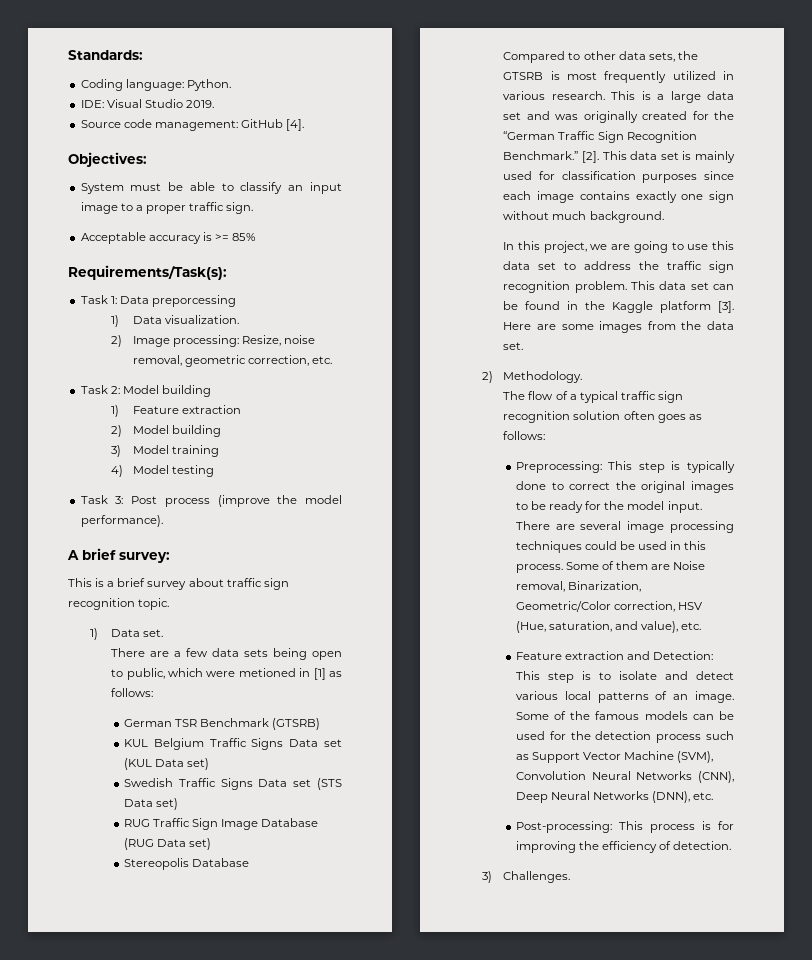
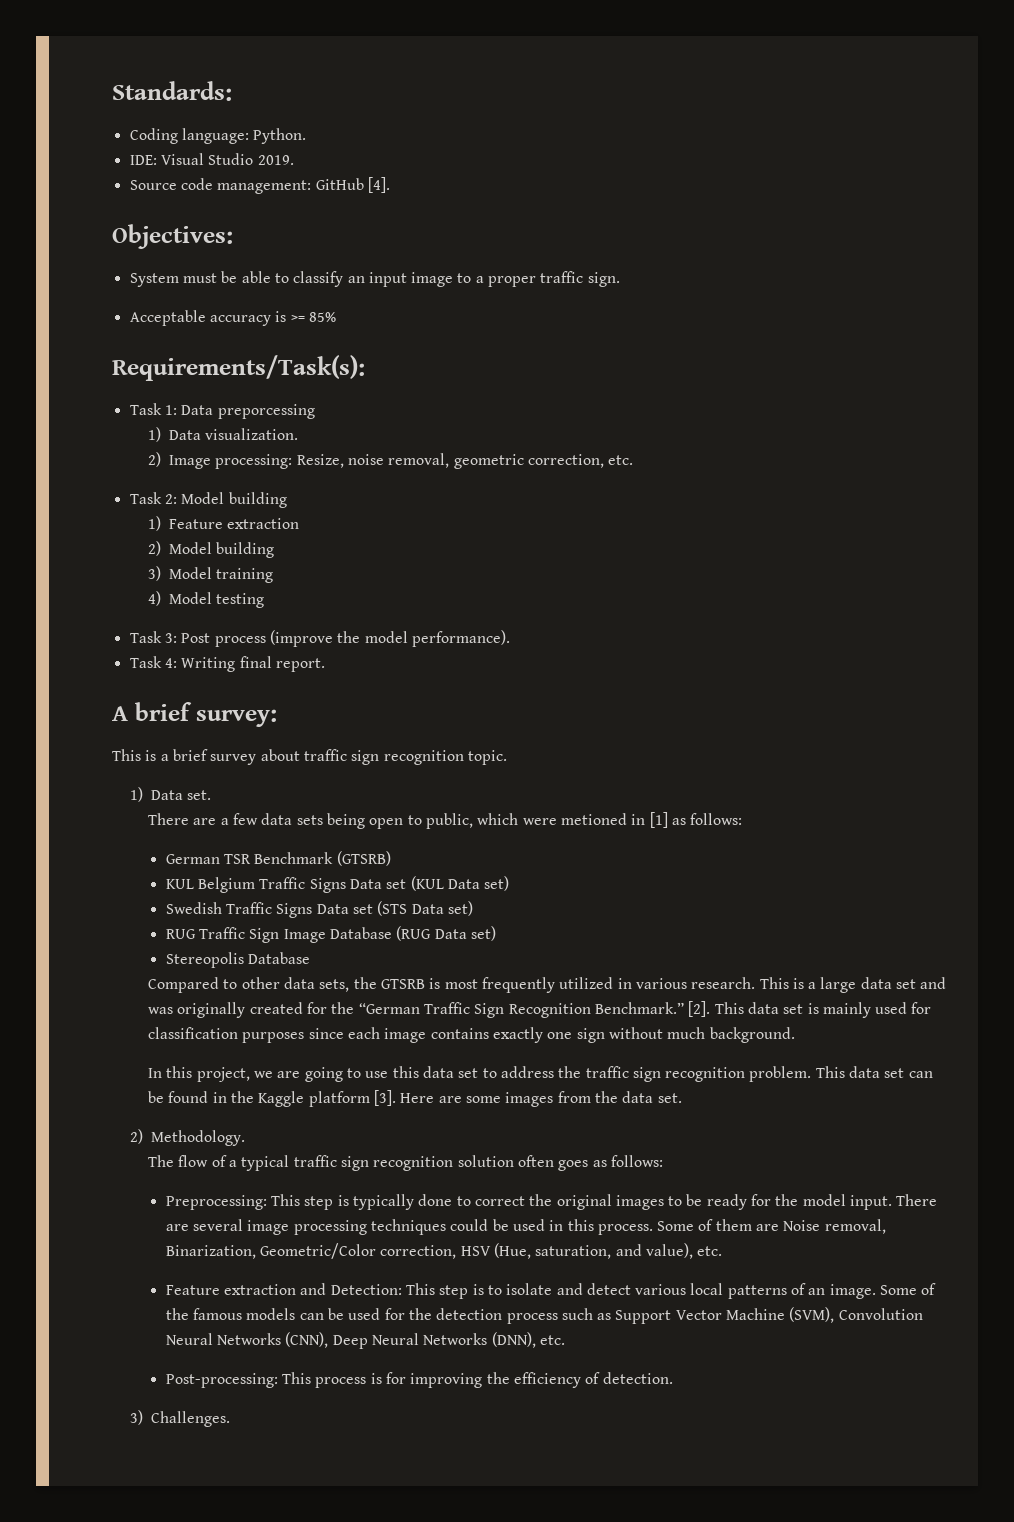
+ Task 4: Writing final report.

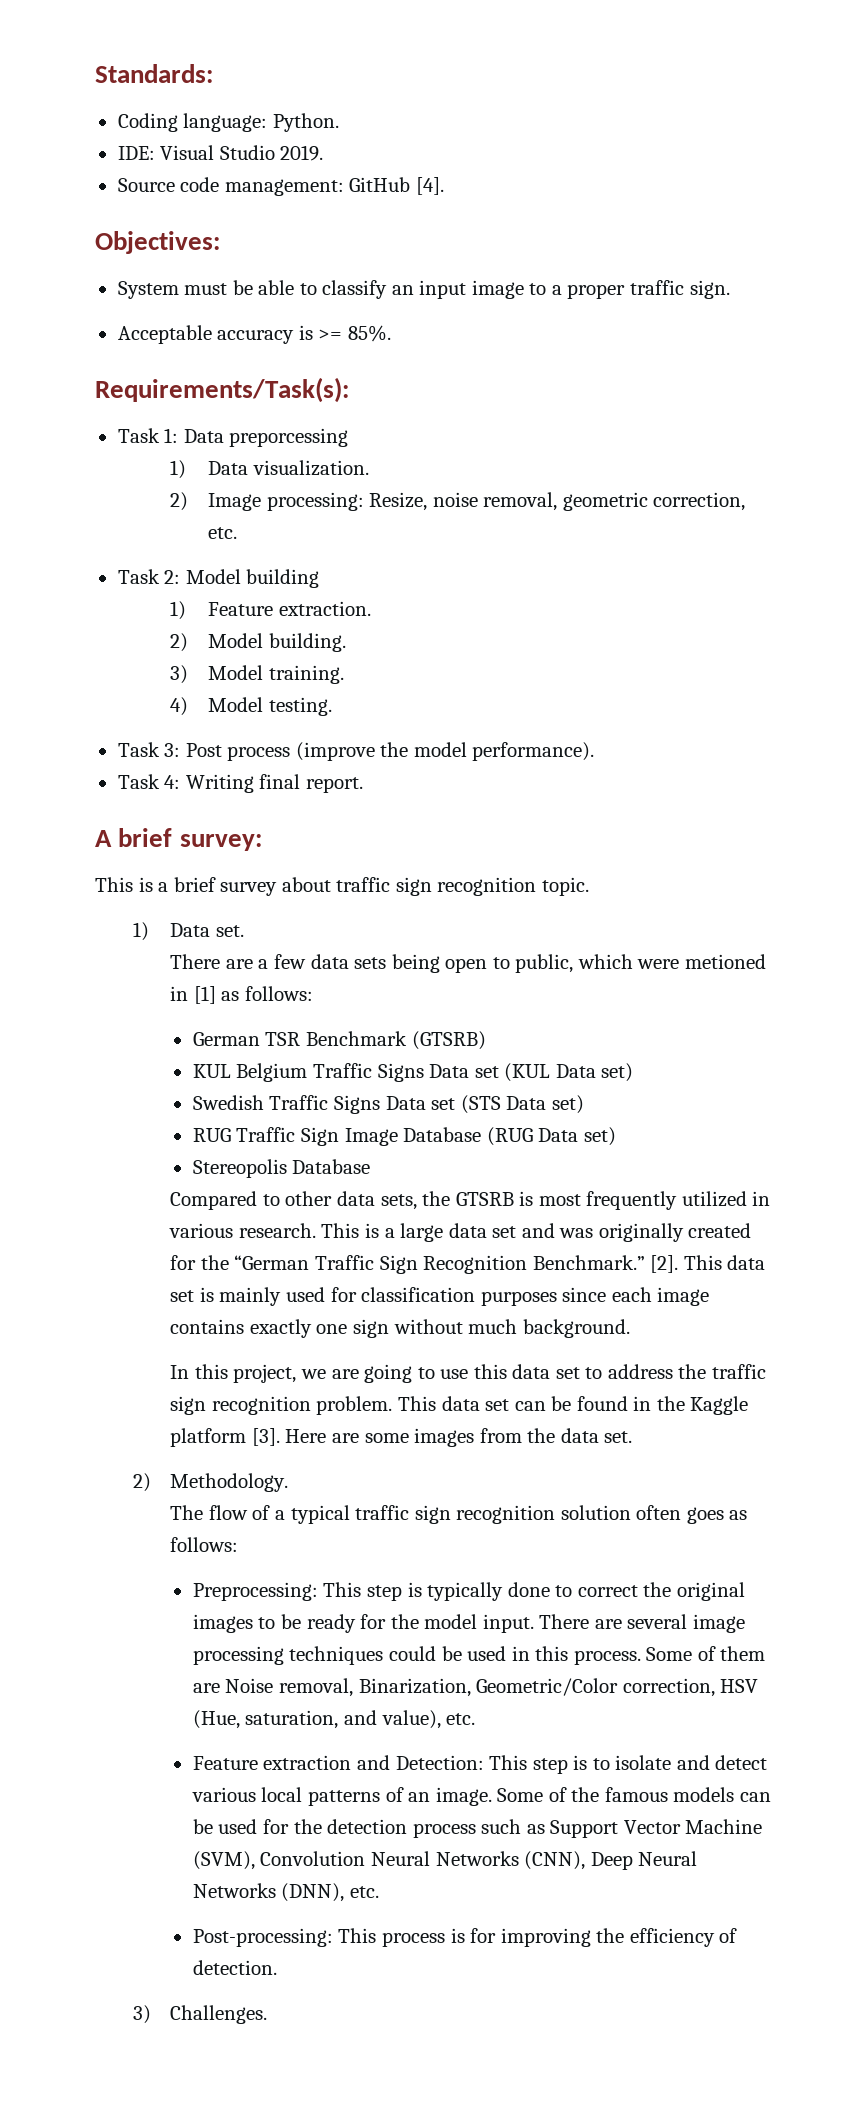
- Acceptable accuracy is >= 85%
+ Acceptable accuracy is >= 85%.
- 1) Feature extraction
+ 1) Feature extraction.
- 2) Model building
+ 2) Model building.
- 3) Model training
+ 3) Model training.
- 4) Model testing
+ 4) Model testing.

